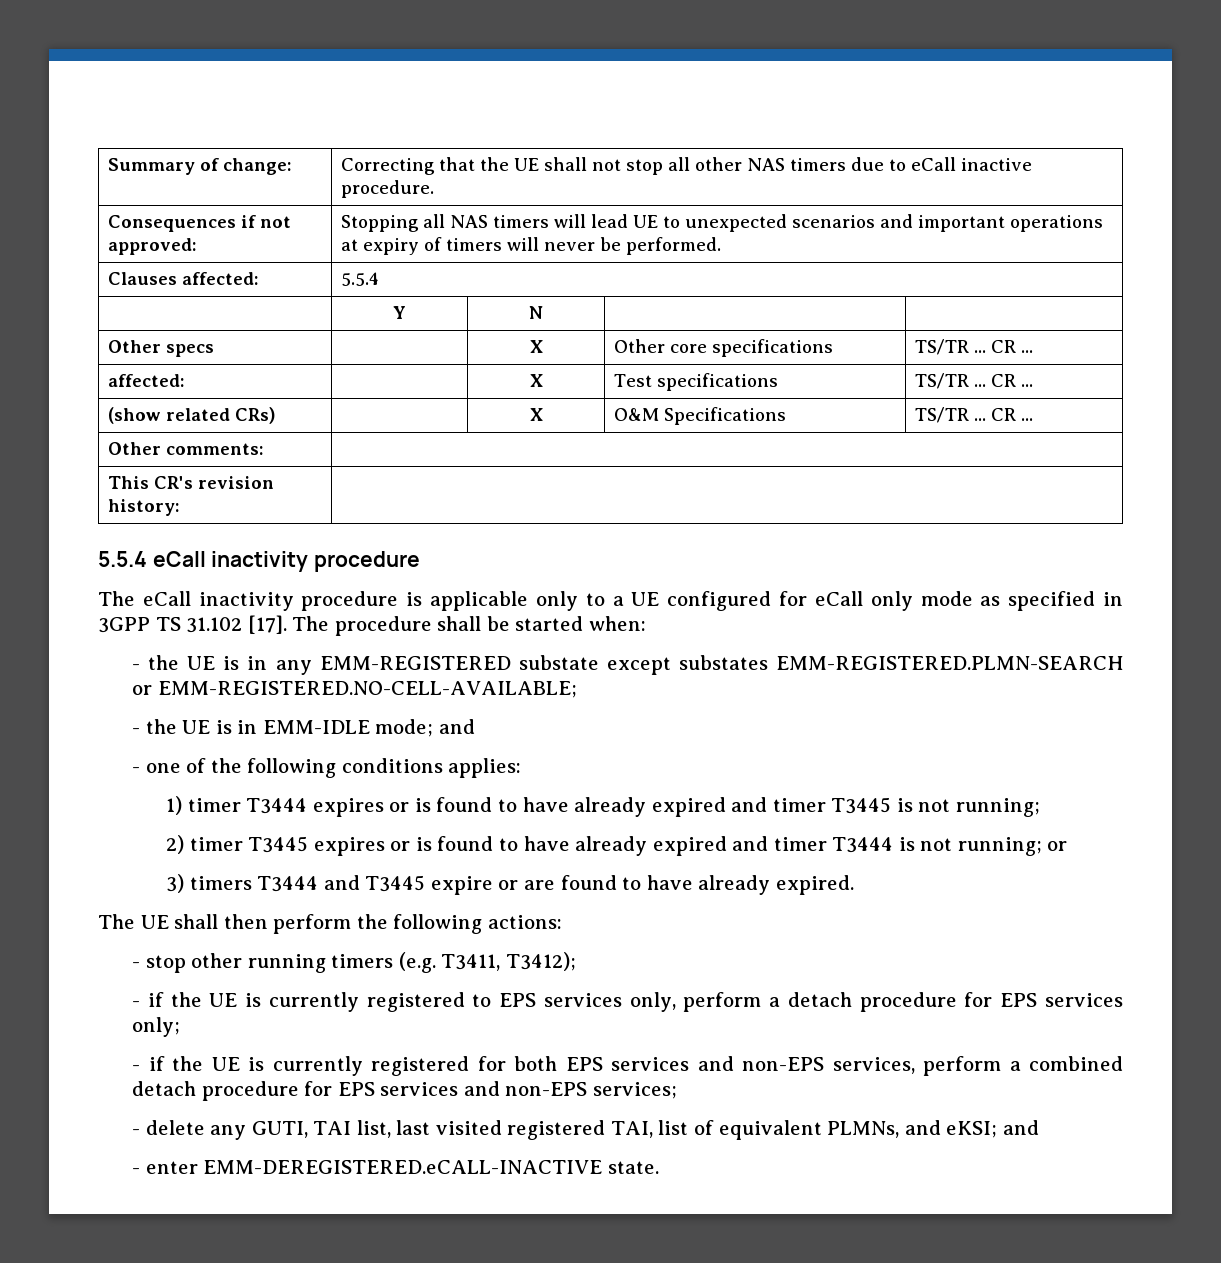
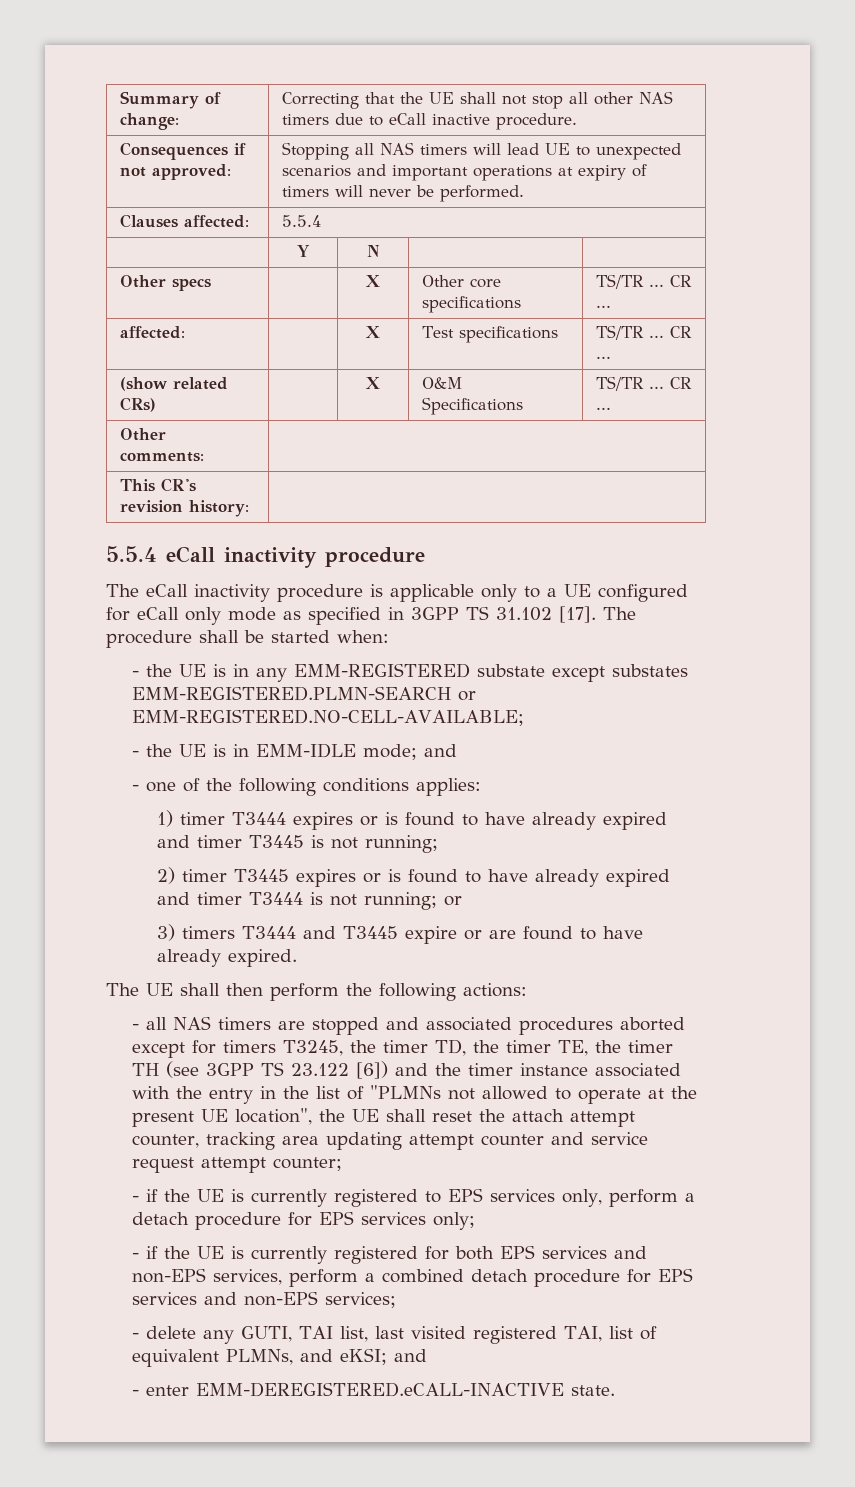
- - stop other running timers (e.g. T3411, T3412);
+ - all NAS timers are stopped and associated procedures aborted except for timers T3245, the timer TD, the timer TE, the timer TH (see 3GPP TS 23.122 [6]) and the timer instance associated with the entry in the list of "PLMNs not allowed to operate at the present UE location", the UE shall reset the attach attempt counter, tracking area updating attempt counter and service request attempt counter;

